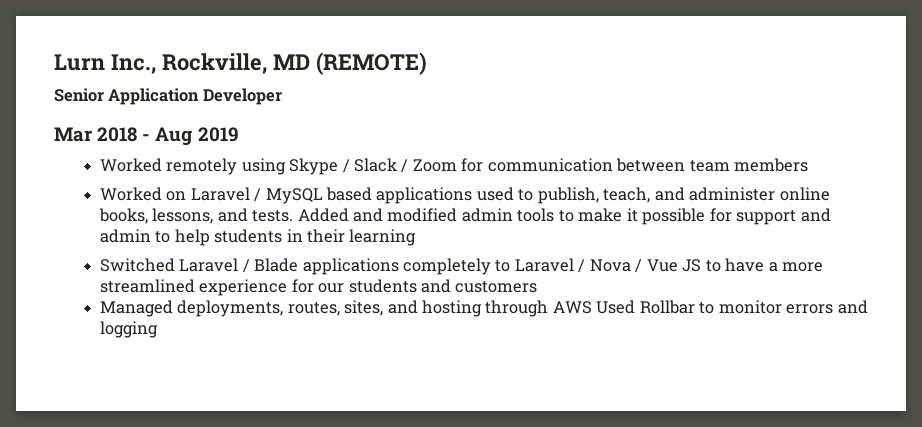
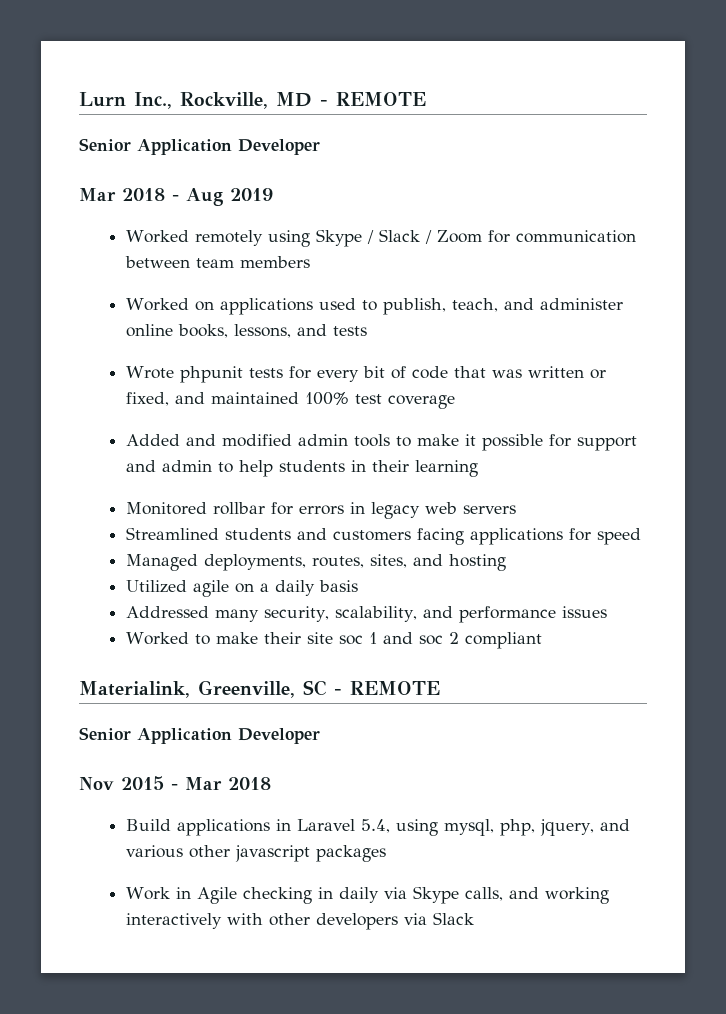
- Lurn Inc., Rockville, MD (REMOTE)
+ Lurn Inc., Rockville, MD - REMOTE
- Worked on Laravel / MySQL based applications used to publish, teach, and administer online books, lessons, and tests. Added and modified admin tools to make it possible for support and admin to help students in their learning
+ Worked on applications used to publish, teach, and administer online books, lessons, and tests
+ Wrote phpunit tests for every bit of code that was written or fixed, and maintained 100% test coverage
+ Added and modified admin tools to make it possible for support and admin to help students in their learning
- Switched Laravel / Blade applications completely to Laravel / Nova / Vue JS to have a more streamlined experience for our students and customers
+ Monitored rollbar for errors in legacy web servers
+ Streamlined students and customers facing applications for speed
- Managed deployments, routes, sites, and hosting through AWS Used Rollbar to monitor errors and logging
+ Managed deployments, routes, sites, and hosting
+ Utilized agile on a daily basis
+ Addressed many security, scalability, and performance issues
+ Worked to make their site soc 1 and soc 2 compliant
+ Materialink, Greenville, SC - REMOTE
+ Senior Application Developer
+ Nov 2015 - Mar 2018
+ Build applications in Laravel 5.4, using mysql, php, jquery, and various other javascript packages
+ Work in Agile checking in daily via Skype calls, and working interactively with other developers via Slack

